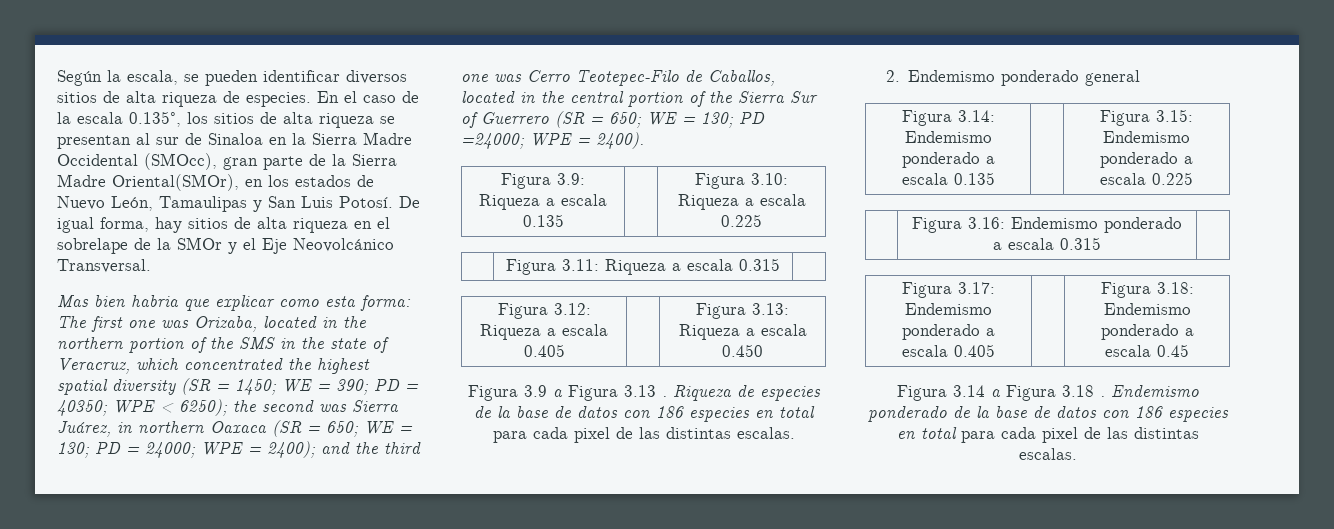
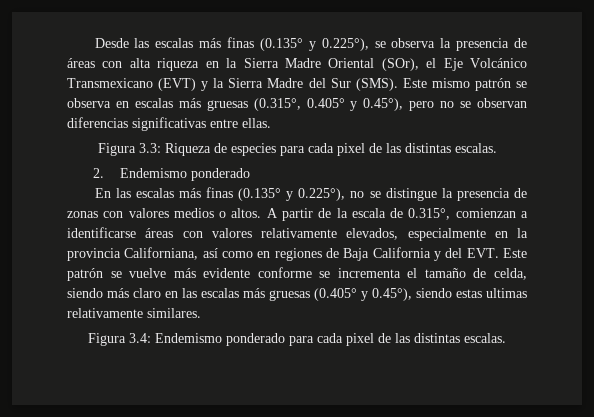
- Según la escala, se pueden identificar diversos sitios de alta riqueza de especies. En el caso de la escala 0.135°, los sitios de alta riqueza se presentan al sur de Sinaloa en la Sierra Madre Occidental (SMOcc), gran parte de la Sierra Madre Oriental(SMOr), en los estados de Nuevo León, Tamaulipas y San Luis Potosí. De igual forma, hay sitios de alta riqueza en el sobrelape de la SMOr y el Eje Neovolcánico Transversal.
- Mas bien habria que explicar como esta forma: The first one was Orizaba, located in the northern portion of the SMS in the state of Veracruz, which concentrated the highest spatial diversity (SR = 1450; WE = 390; PD = 40350; WPE < 6250); the second was Sierra Juárez, in northern Oaxaca (SR = 650; WE = 130; PD = 24000; WPE = 2400); and the third one was Cerro Teotepec-Filo de Caballos, located in the central portion of the Sierra Sur of Guerrero (SR = 650; WE = 130; PD =24000; WPE = 2400).
- Figura 3.9: Riqueza a escala 0.135 | | Figura 3.10: Riqueza a escala 0.225
- | Figura 3.11: Riqueza a escala 0.315 |
- Figura 3.12: Riqueza a escala 0.405 | | Figura 3.13: Riqueza a escala 0.450
- Figura 3.9 a Figura 3.13 . Riqueza de especies de la base de datos con 186 especies en total para cada pixel de las distintas escalas.
+ Desde las escalas más finas (0.135° y 0.225°), se observa la presencia de áreas con alta riqueza en la Sierra Madre Oriental (SOr), el Eje Volcánico Transmexicano (EVT) y la Sierra Madre del Sur (SMS). Este mismo patrón se observa en escalas más gruesas (0.315°, 0.405° y 0.45°), pero no se observan diferencias significativas entre ellas.
+ Figura 3.3: Riqueza de especies para cada pixel de las distintas escalas.
- 2. Endemismo ponderado general
- Figura 3.14: Endemismo ponderado a escala 0.135 | | Figura 3.15: Endemismo ponderado a escala 0.225
- | Figura 3.16: Endemismo ponderado a escala 0.315 |
- Figura 3.17: Endemismo ponderado a escala 0.405 | | Figura 3.18: Endemismo ponderado a escala 0.45
- Figura 3.14 a Figura 3.18 . Endemismo ponderado de la base de datos con 186 especies en total para cada pixel de las distintas escalas.
+ 2. Endemismo ponderado
+ En las escalas más finas (0.135° y 0.225°), no se distingue la presencia de zonas con valores medios o altos. A partir de la escala de 0.315°, comienzan a identificarse áreas con valores relativamente elevados, especialmente en la provincia Californiana, así como en regiones de Baja California y del EVT. Este patrón se vuelve más evidente conforme se incrementa el tamaño de celda, siendo más claro en las escalas más gruesas (0.405° y 0.45°), siendo estas ultimas relativamente similares.
+ Figura 3.4: Endemismo ponderado para cada pixel de las distintas escalas.

